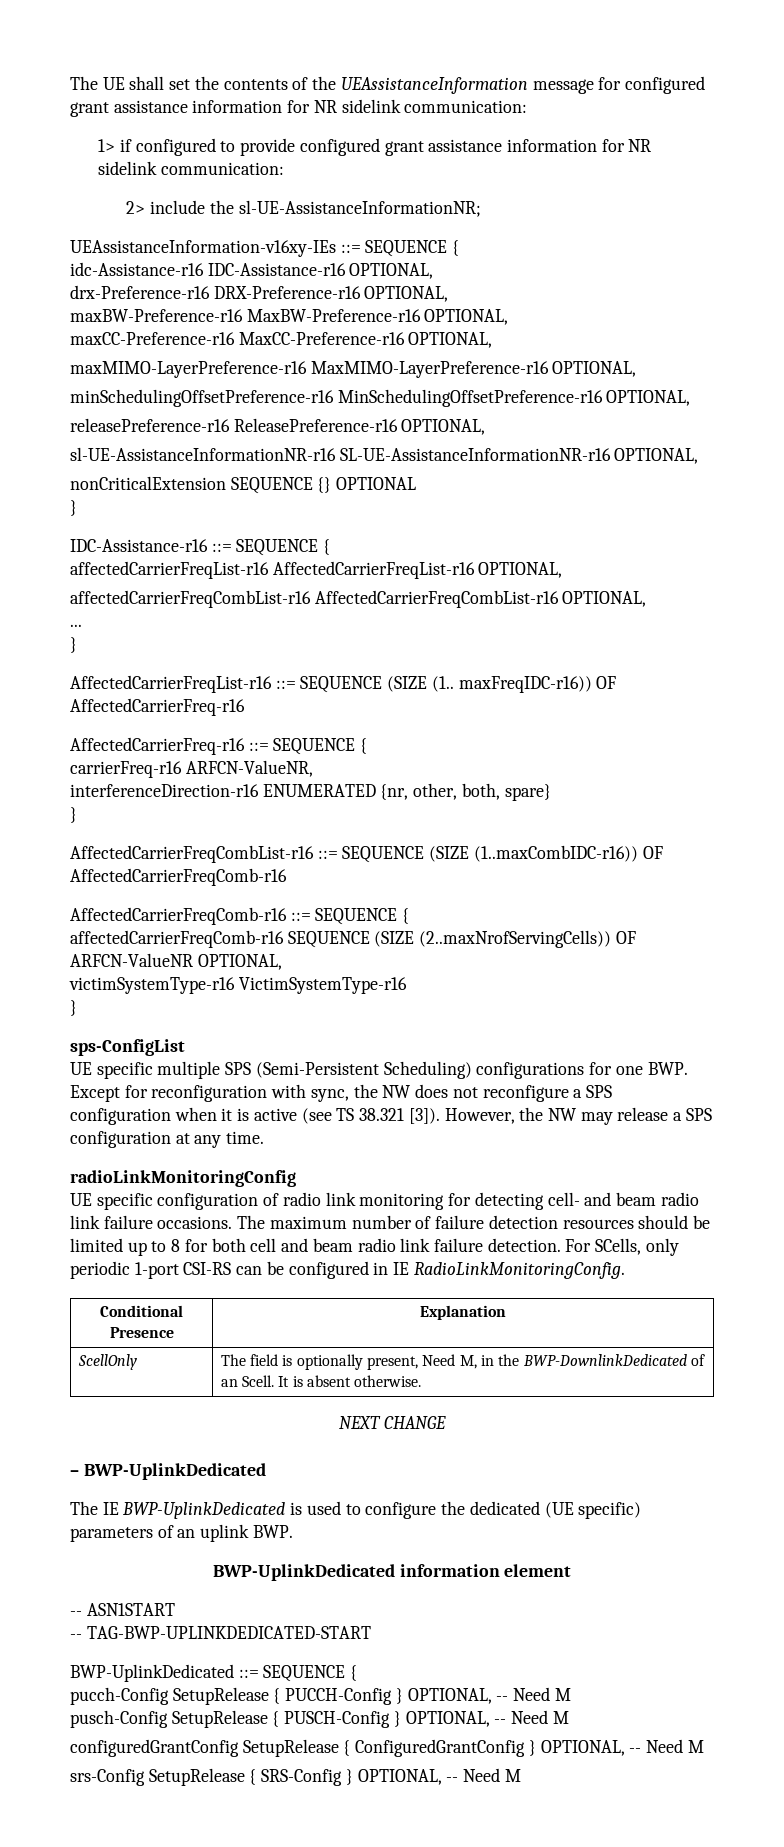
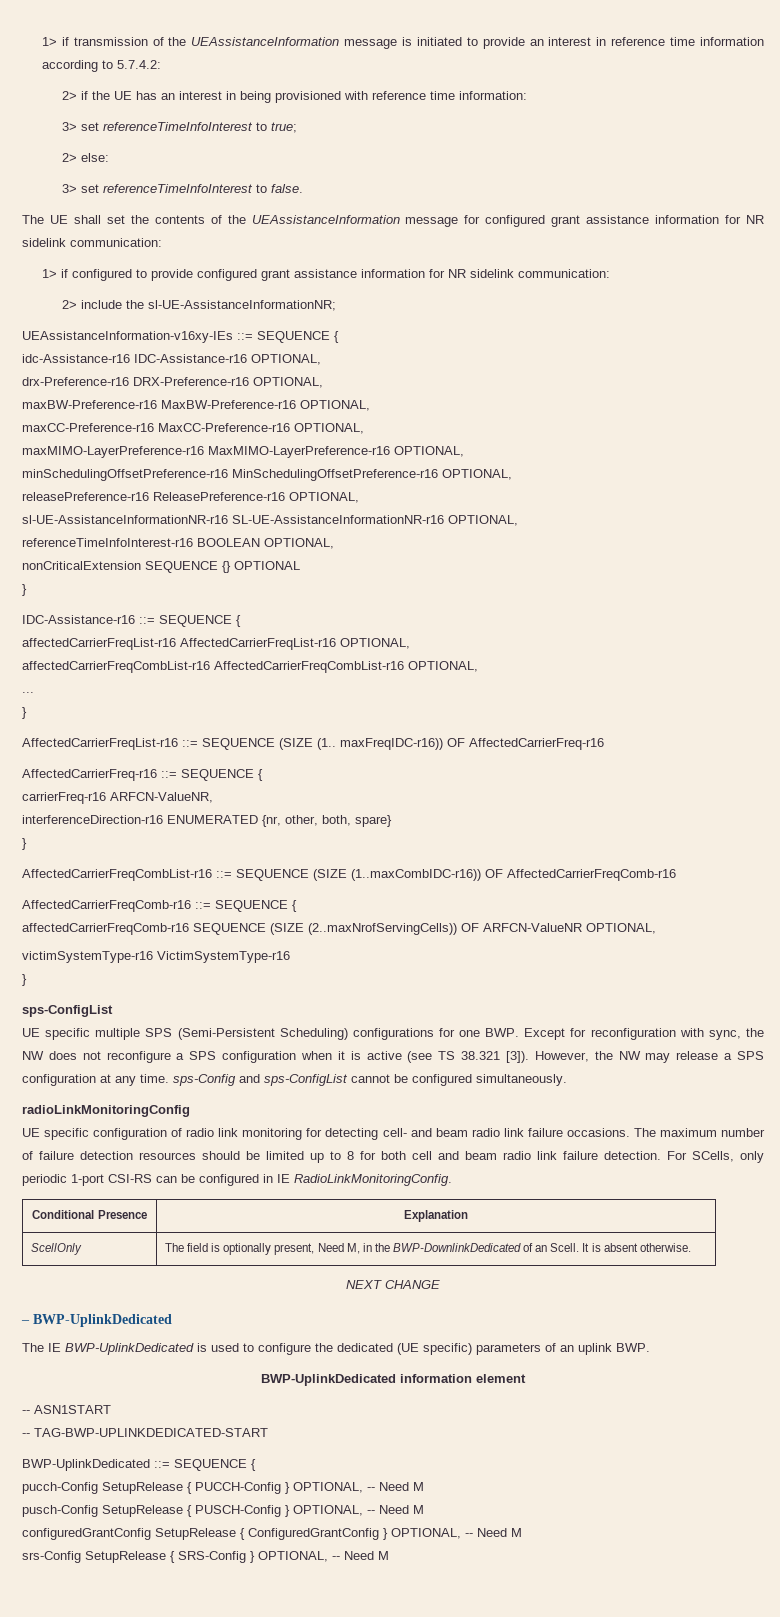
+ 1> if transmission of the UEAssistanceInformation message is initiated to provide an interest in reference time information according to 5.7.4.2:
+ 2> if the UE has an interest in being provisioned with reference time information:
+ 3> set referenceTimeInfoInterest to true;
+ 2> else:
+ 3> set referenceTimeInfoInterest to false.
+ referenceTimeInfoInterest-r16 BOOLEAN OPTIONAL,
- However, the NW may release a SPS configuration at any time.
+ However, the NW may release a SPS configuration at any time. sps-Config and sps-ConfigList cannot be configured simultaneously.

